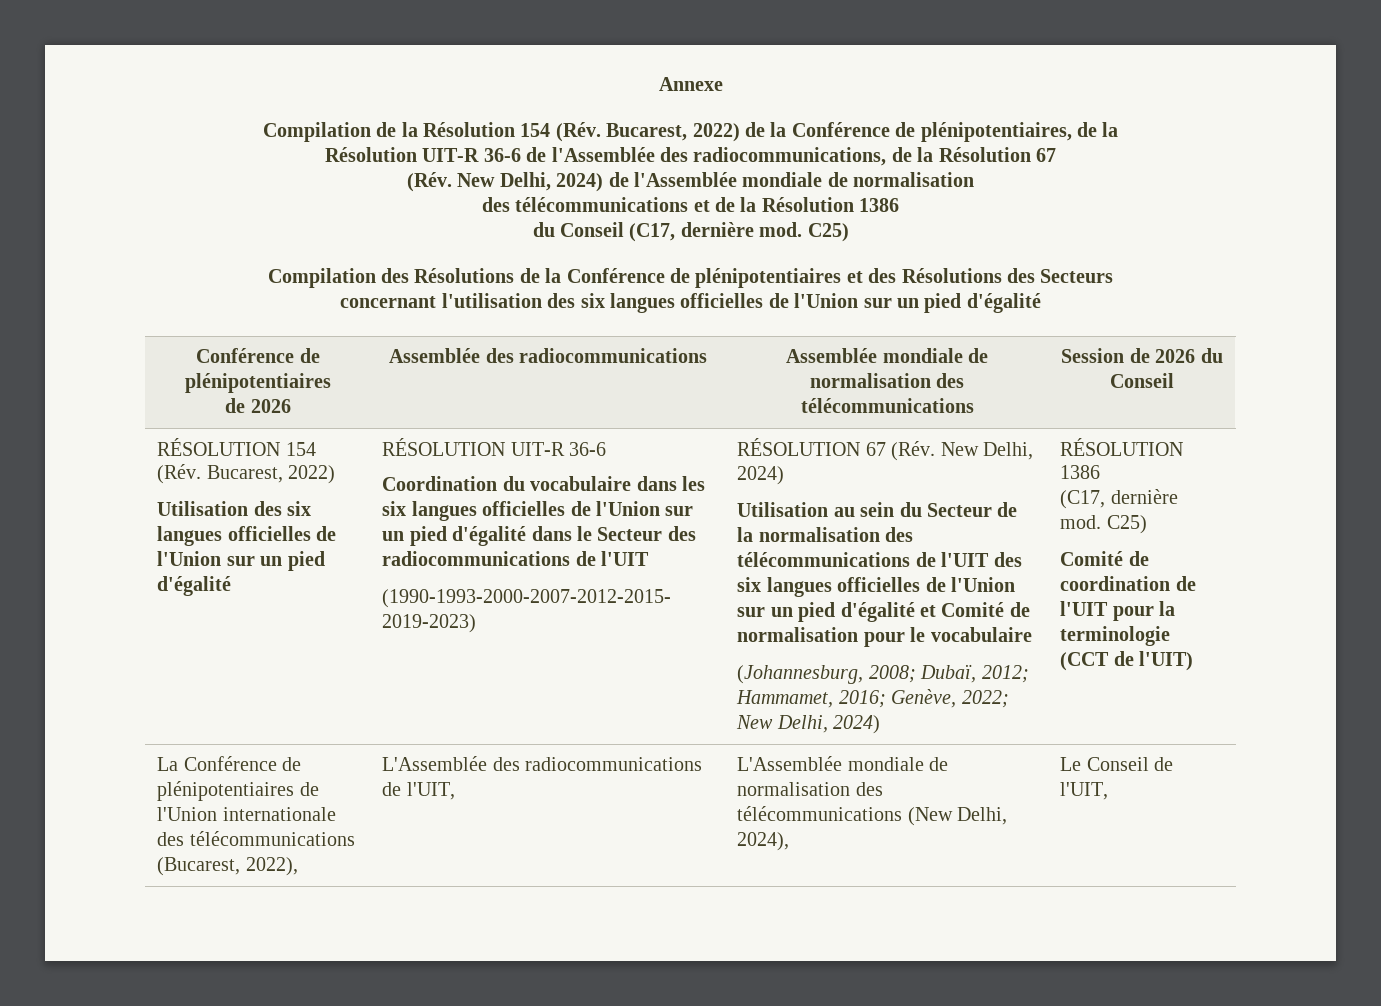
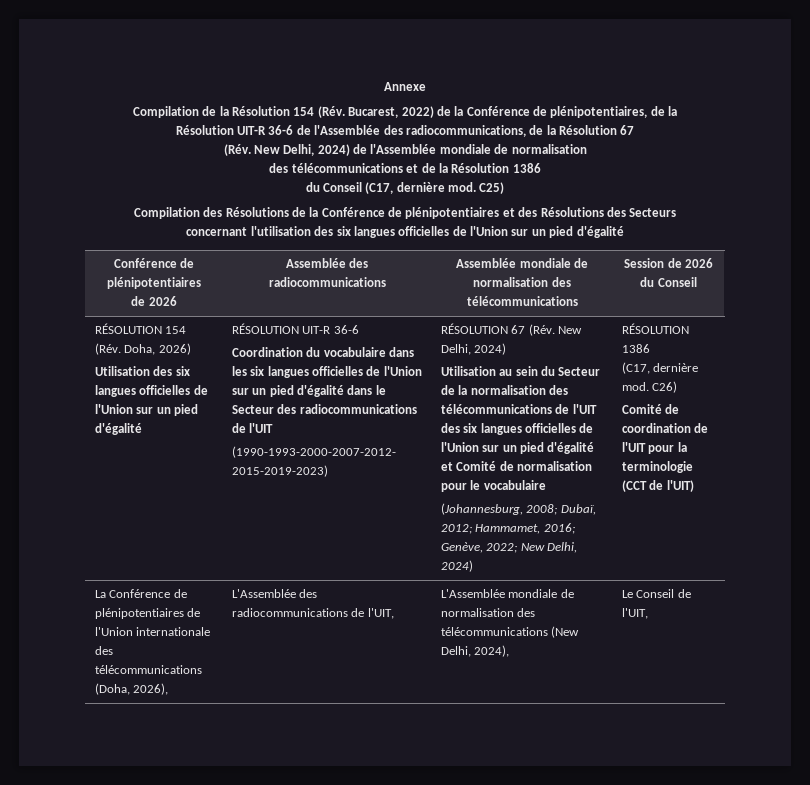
- RÉSOLUTION 154 (Rév. Bucarest, 2022)
+ RÉSOLUTION 154 (Rév. Doha, 2026)
  RÉSOLUTION 1386
- (C17, dernière mod. C25)
+ (C17, dernière mod. C26)
- La Conférence de plénipotentiaires de l'Union internationale des télécommunications (Bucarest, 2022), | L'Assemblée des radiocommunications de l'UIT, | L'Assemblée mondiale de normalisation des télécommunications (New Delhi, 2024), | Le Conseil de l'UIT,
+ La Conférence de plénipotentiaires de l'Union internationale des télécommunications (Doha, 2026), | L'Assemblée des radiocommunications de l'UIT, | L'Assemblée mondiale de normalisation des télécommunications (New Delhi, 2024), | Le Conseil de l'UIT,

